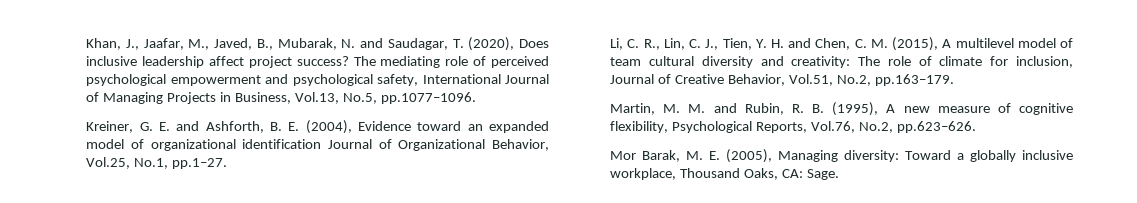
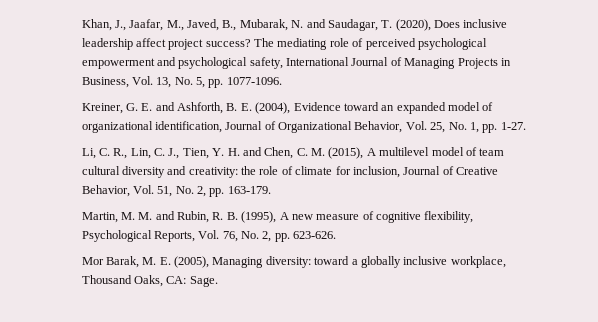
- The mediating role of perceived psychological empowerment and psychological safety, International Journal of Managing Projects in Business, Vol.13, No.5, pp.1077–1096.
+ The mediating role of perceived psychological empowerment and psychological safety, International Journal of Managing Projects in Business, Vol. 13, No. 5, pp. 1077-1096.
- Kreiner, G. E. and Ashforth, B. E. (2004), Evidence toward an expanded model of organizational identification Journal of Organizational Behavior, Vol.25, No.1, pp.1–27.
+ Kreiner, G. E. and Ashforth, B. E. (2004), Evidence toward an expanded model of organizational identification, Journal of Organizational Behavior, Vol. 25, No. 1, pp. 1-27.
- Li, C. R., Lin, C. J., Tien, Y. H. and Chen, C. M. (2015), A multilevel model of team cultural diversity and creativity: The role of climate for inclusion, Journal of Creative Behavior, Vol.51, No.2, pp.163–179.
+ Li, C. R., Lin, C. J., Tien, Y. H. and Chen, C. M. (2015), A multilevel model of team cultural diversity and creativity: the role of climate for inclusion, Journal of Creative Behavior, Vol. 51, No. 2, pp. 163-179.
- Martin, M. M. and Rubin, R. B. (1995), A new measure of cognitive flexibility, Psychological Reports, Vol.76, No.2, pp.623–626.
+ Martin, M. M. and Rubin, R. B. (1995), A new measure of cognitive flexibility, Psychological Reports, Vol. 76, No. 2, pp. 623-626.
- Mor Barak, M. E. (2005), Managing diversity: Toward a globally inclusive workplace, Thousand Oaks, CA: Sage.
+ Mor Barak, M. E. (2005), Managing diversity: toward a globally inclusive workplace, Thousand Oaks, CA: Sage.

